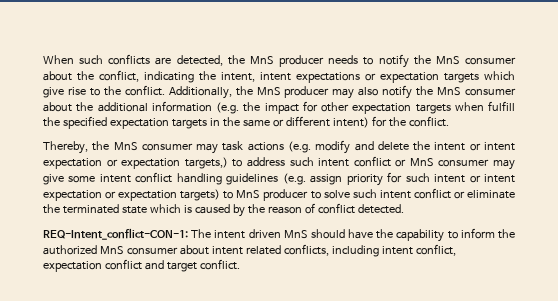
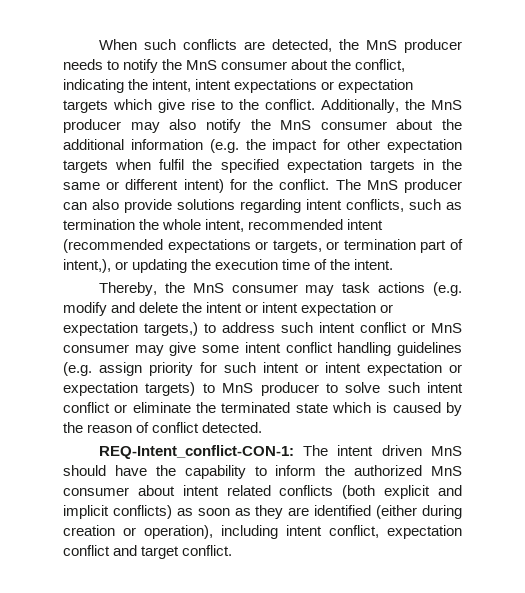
- Additionally, the MnS producer may also notify the MnS consumer about the additional information (e.g. the impact for other expectation targets when fulfill the specified expectation targets in the same or different intent) for the conflict.
+ Additionally, the MnS producer may also notify the MnS consumer about the additional information (e.g. the impact for other expectation targets when fulfil the specified expectation targets in the same or different intent) for the conflict. The MnS producer can also provide solutions regarding intent conflicts, such as termination the whole intent, recommended intent (recommended expectations or targets, or termination part of intent,), or updating the execution time of the intent.
- REQ-Intent_conflict-CON-1: The intent driven MnS should have the capability to inform the authorized MnS consumer about intent related conflicts, including intent conflict, expectation conflict and target conflict.
+ REQ-Intent_conflict-CON-1: The intent driven MnS should have the capability to inform the authorized MnS consumer about intent related conflicts (both explicit and implicit conflicts) as soon as they are identified (either during creation or operation), including intent conflict, expectation conflict and target conflict.

